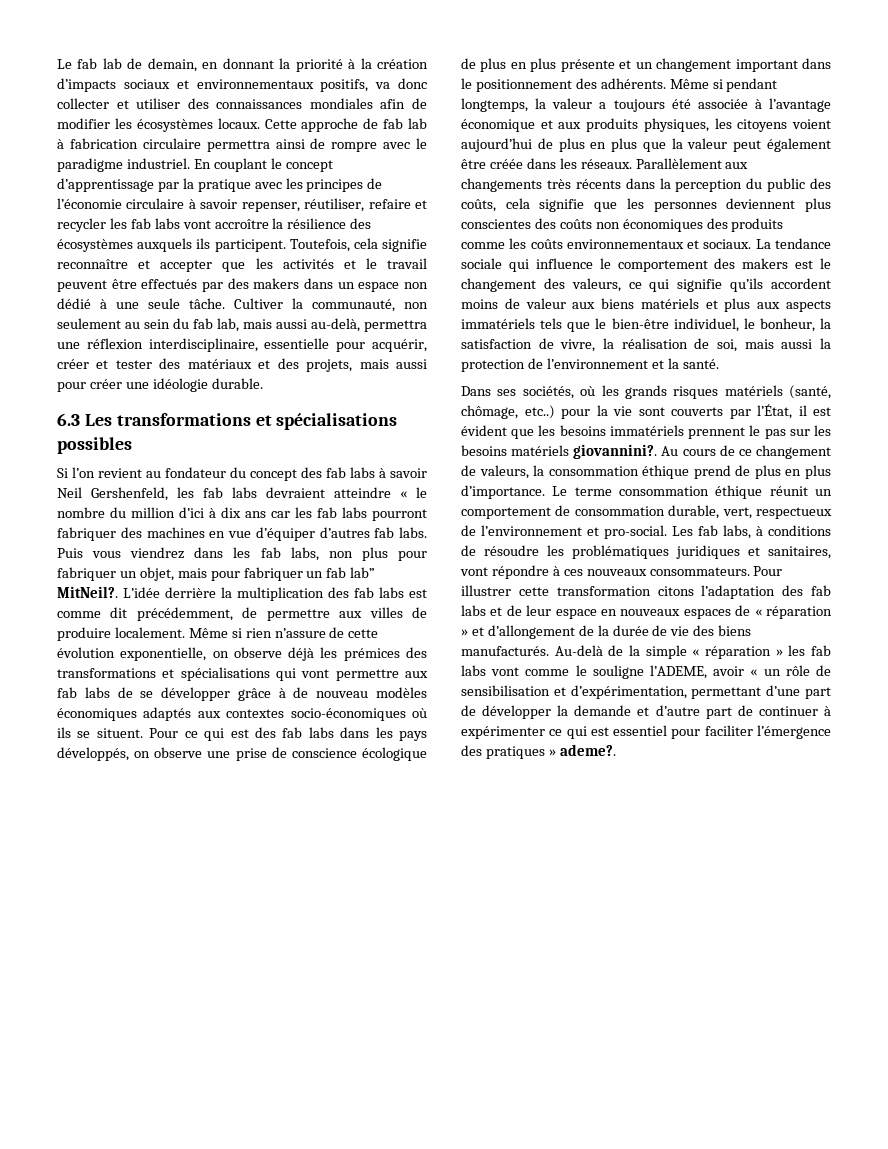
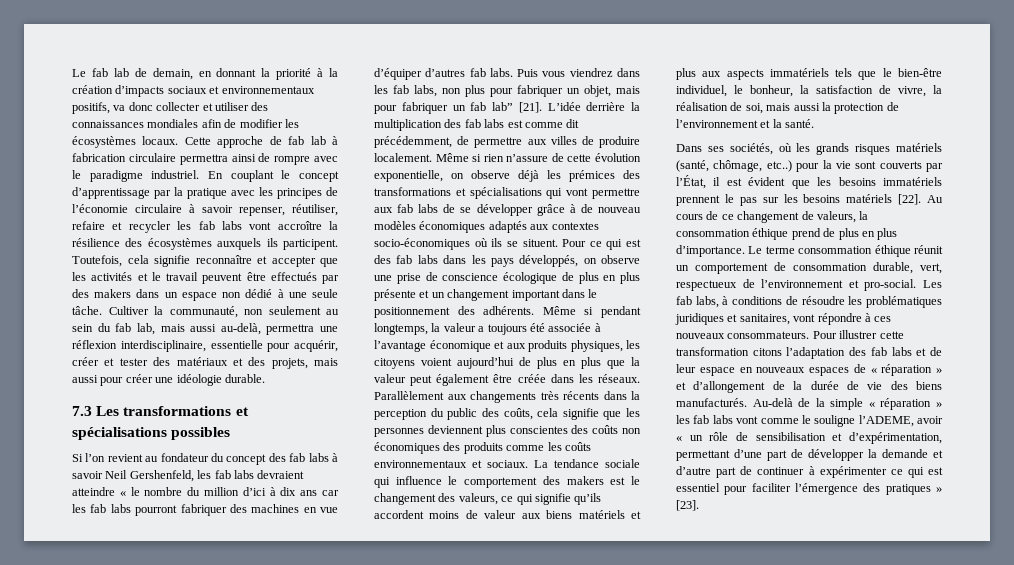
- 6.3 Les transformations et spécialisations possibles
+ 7.3 Les transformations et spécialisations possibles
- Puis vous viendrez dans les fab labs, non plus pour fabriquer un objet, mais pour fabriquer un fab lab” MitNeil?.
+ Puis vous viendrez dans les fab labs, non plus pour fabriquer un objet, mais pour fabriquer un fab lab” [21].
- Dans ses sociétés, où les grands risques matériels (santé, chômage, etc..) pour la vie sont couverts par l’État, il est évident que les besoins immatériels prennent le pas sur les besoins matériels giovannini?.
+ Dans ses sociétés, où les grands risques matériels (santé, chômage, etc..) pour la vie sont couverts par l’État, il est évident que les besoins immatériels prennent le pas sur les besoins matériels [22].
- Au-delà de la simple « réparation » les fab labs vont comme le souligne l’ADEME, avoir « un rôle de sensibilisation et d’expérimentation, permettant d’une part de développer la demande et d’autre part de continuer à expérimenter ce qui est essentiel pour faciliter l’émergence des pratiques » ademe?.
+ Au-delà de la simple « réparation » les fab labs vont comme le souligne l’ADEME, avoir « un rôle de sensibilisation et d’expérimentation, permettant d’une part de développer la demande et d’autre part de continuer à expérimenter ce qui est essentiel pour faciliter l’émergence des pratiques » [23].

